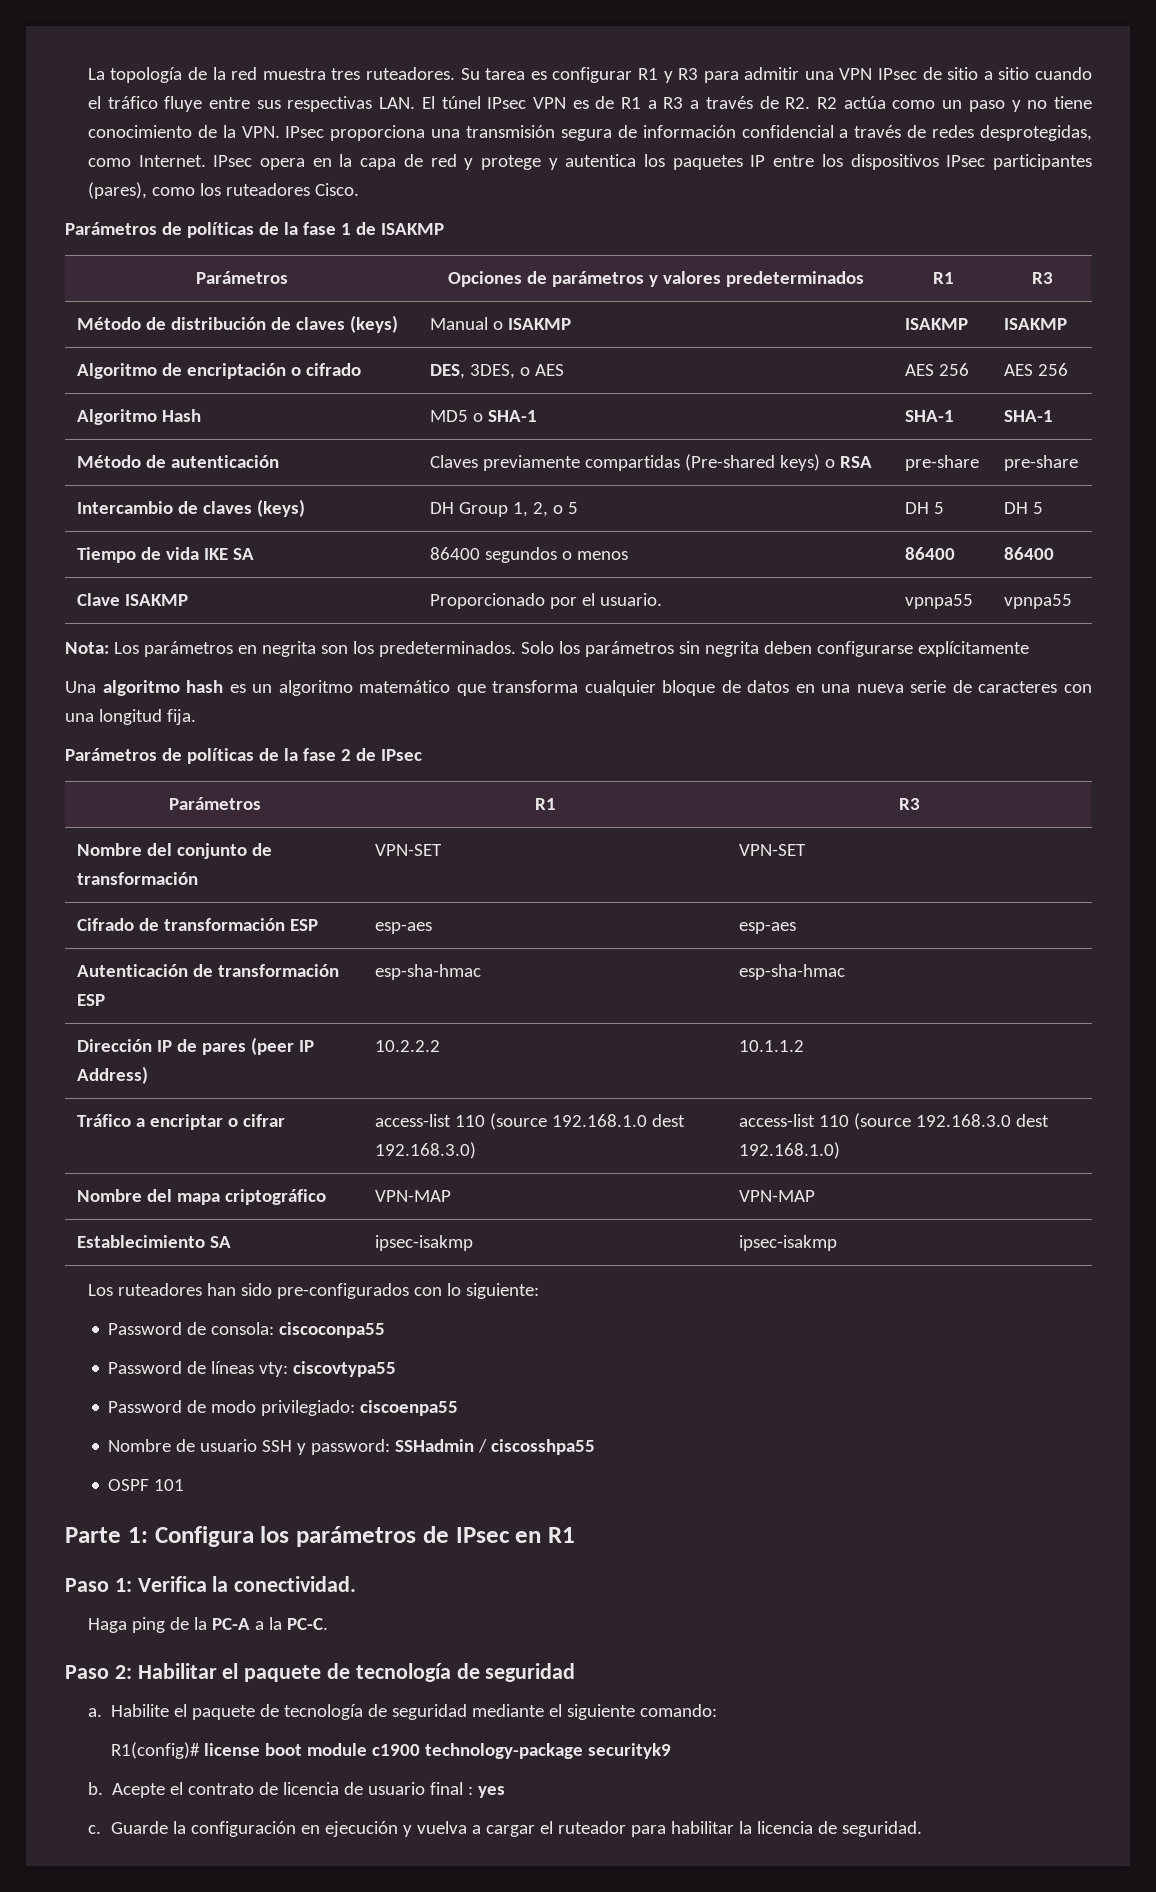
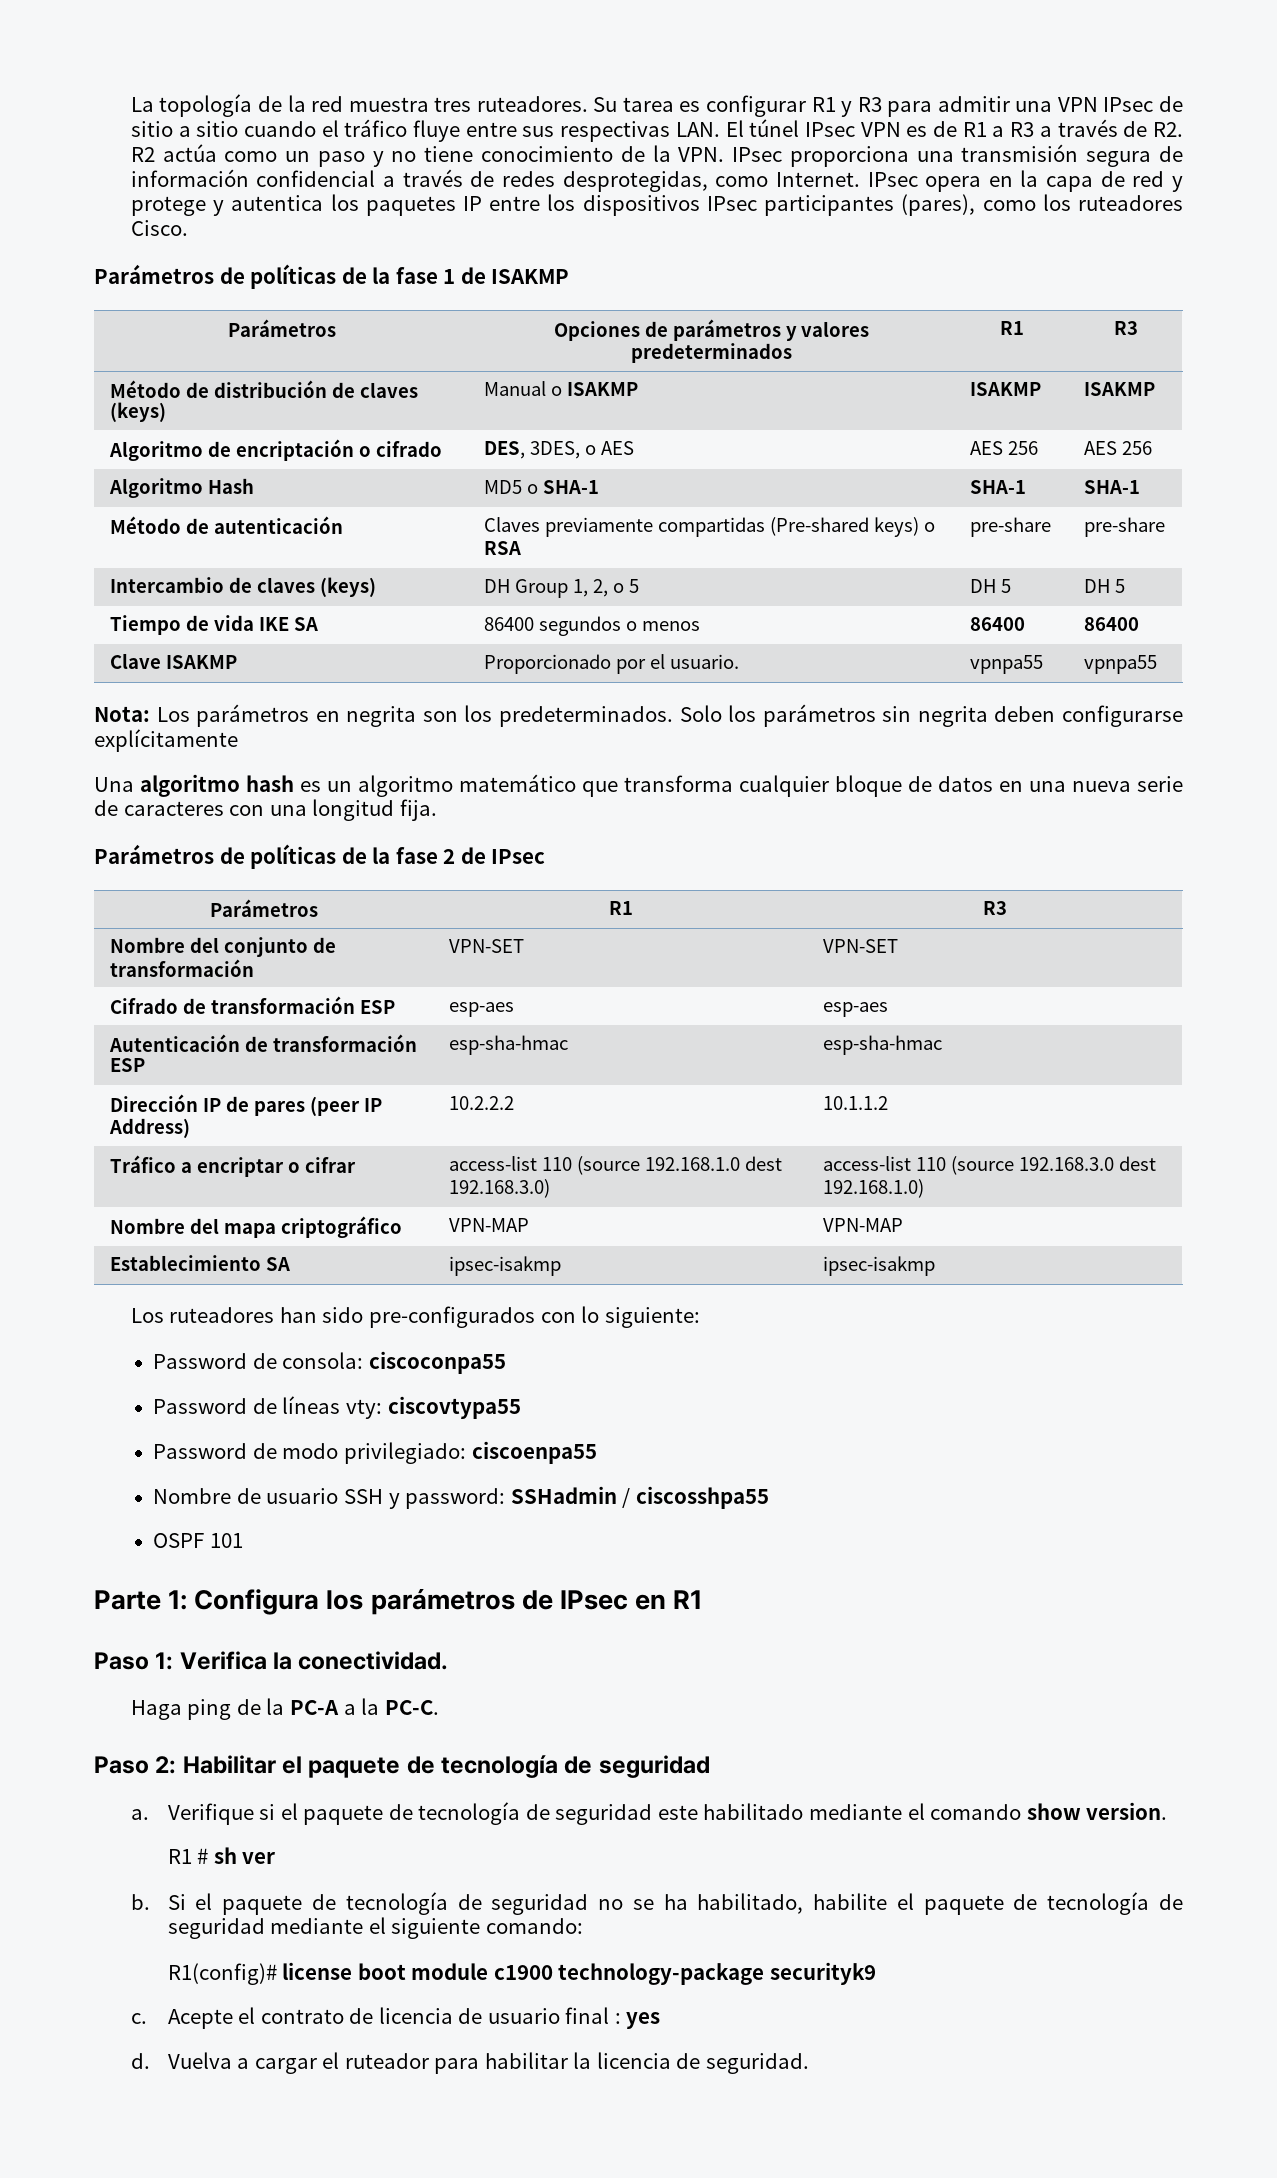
- Habilite el paquete de tecnología de seguridad mediante el siguiente comando:
+ Verifique si el paquete de tecnología de seguridad este habilitado mediante el comando show version.
+ R1 # sh ver
+ b. Si el paquete de tecnología de seguridad no se ha habilitado, habilite el paquete de tecnología de seguridad mediante el siguiente comando:
- b.
+ c.
- c. Guarde la configuración en ejecución y vuelva a cargar el ruteador para habilitar la licencia de seguridad.
+ d. Vuelva a cargar el ruteador para habilitar la licencia de seguridad.

